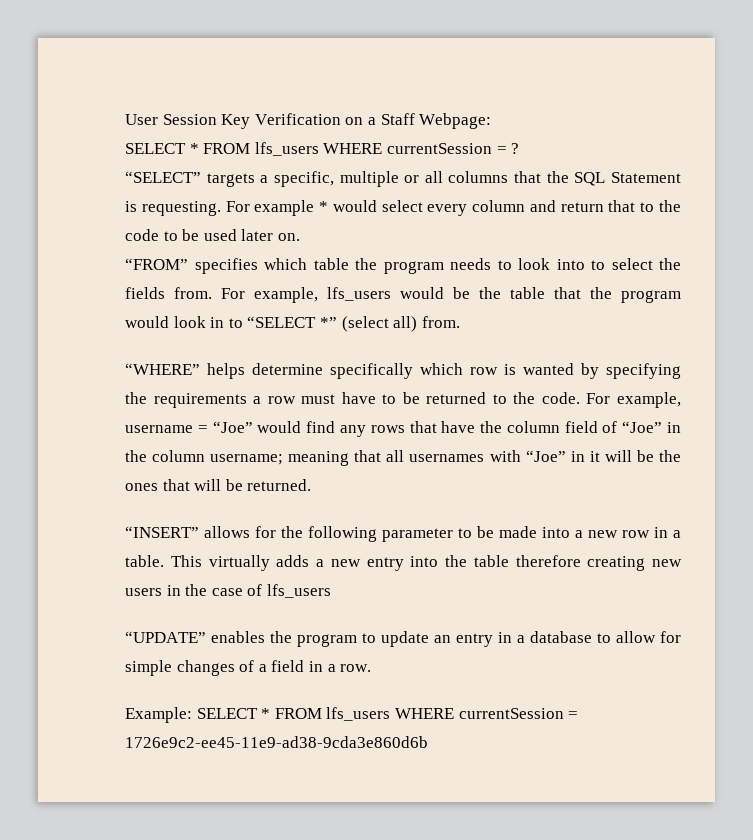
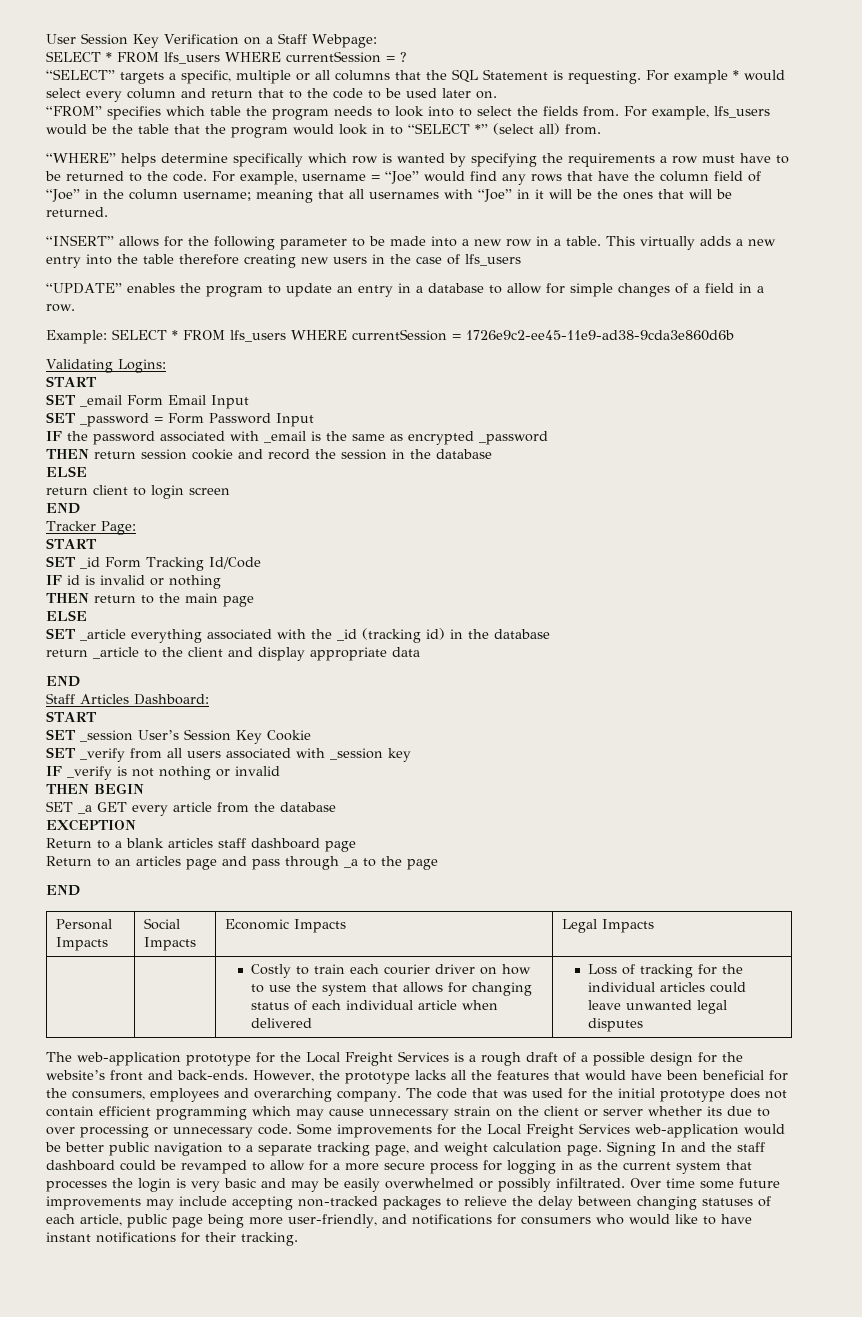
+ Validating Logins:
+ START
+ SET _email Form Email Input
+ SET _password = Form Password Input
+ IF the password associated with _email is the same as encrypted _password
+ THEN return session cookie and record the session in the database
+ ELSE
+ return client to login screen
+ END
+ Tracker Page:
+ START
+ SET _id Form Tracking Id/Code
+ IF id is invalid or nothing
+ THEN return to the main page
+ ELSE
+ SET _article everything associated with the _id (tracking id) in the database
+ return _article to the client and display appropriate data
+ END
+ Staff Articles Dashboard:
+ START
+ SET _session User’s Session Key Cookie
+ SET _verify from all users associated with _session key
+ IF _verify is not nothing or invalid
+ THEN BEGIN
+ SET _a GET every article from the database
+ EXCEPTION
+ Return to a blank articles staff dashboard page
+ Return to an articles page and pass through _a to the page
+ END
+ Personal Impacts | Social Impacts | Economic Impacts | Legal Impacts
+ | | Costly to train each courier driver on how to use the system that allows for changing status of each individual article when delivered | Loss of tracking for the individual articles could leave unwanted legal disputes
+ The web-application prototype for the Local Freight Services is a rough draft of a possible design for the website’s front and back-ends. However, the prototype lacks all the features that would have been beneficial for the consumers, employees and overarching company. The code that was used for the initial prototype does not contain efficient programming which may cause unnecessary strain on the client or server whether its due to over processing or unnecessary code. Some improvements for the Local Freight Services web-application would be better public navigation to a separate tracking page, and weight calculation page. Signing In and the staff dashboard could be revamped to allow for a more secure process for logging in as the current system that processes the login is very basic and may be easily overwhelmed or possibly infiltrated. Over time some future improvements may include accepting non-tracked packages to relieve the delay between changing statuses of each article, public page being more user-friendly, and notifications for consumers who would like to have instant notifications for their tracking.

